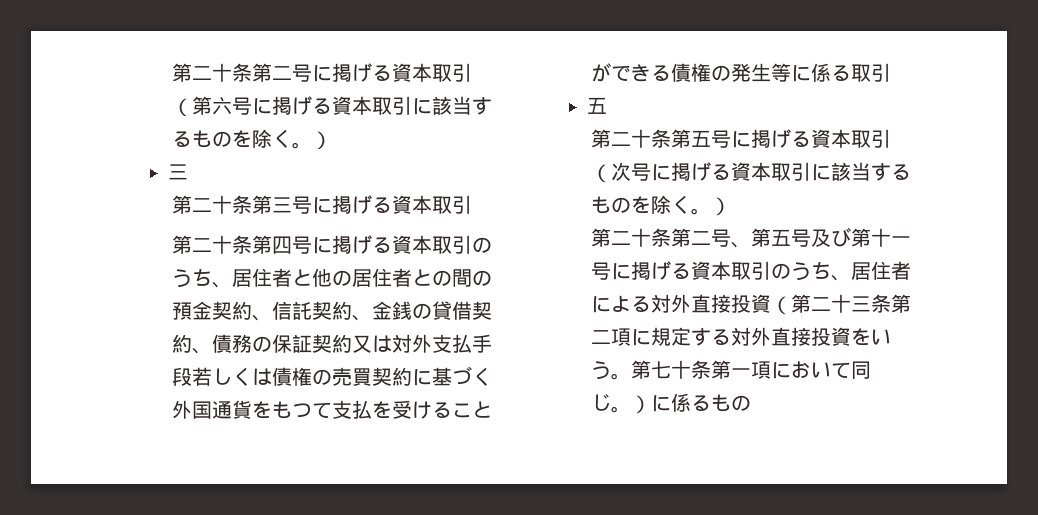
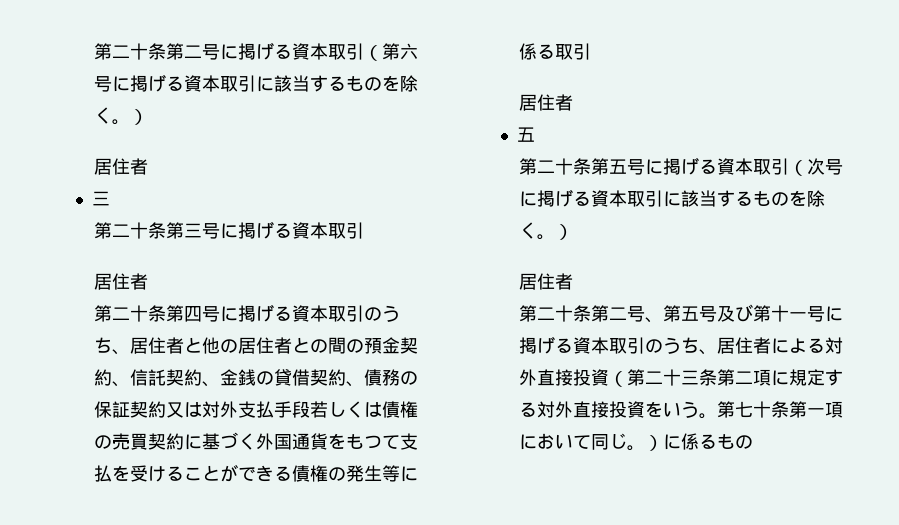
  第二十条第二号に掲げる資本取引（第六号に掲げる資本取引に該当するものを除く。）
+ 居住者
  第二十条第三号に掲げる資本取引
+ 居住者
  第二十条第四号に掲げる資本取引のうち、居住者と他の居住者との間の預金契約、信託契約、金銭の貸借契約、債務の保証契約又は対外支払手段若しくは債権の売買契約に基づく外国通貨をもつて支払を受けることができる債権の発生等に係る取引
+ 居住者
  第二十条第五号に掲げる資本取引（次号に掲げる資本取引に該当するものを除く。）
+ 居住者

